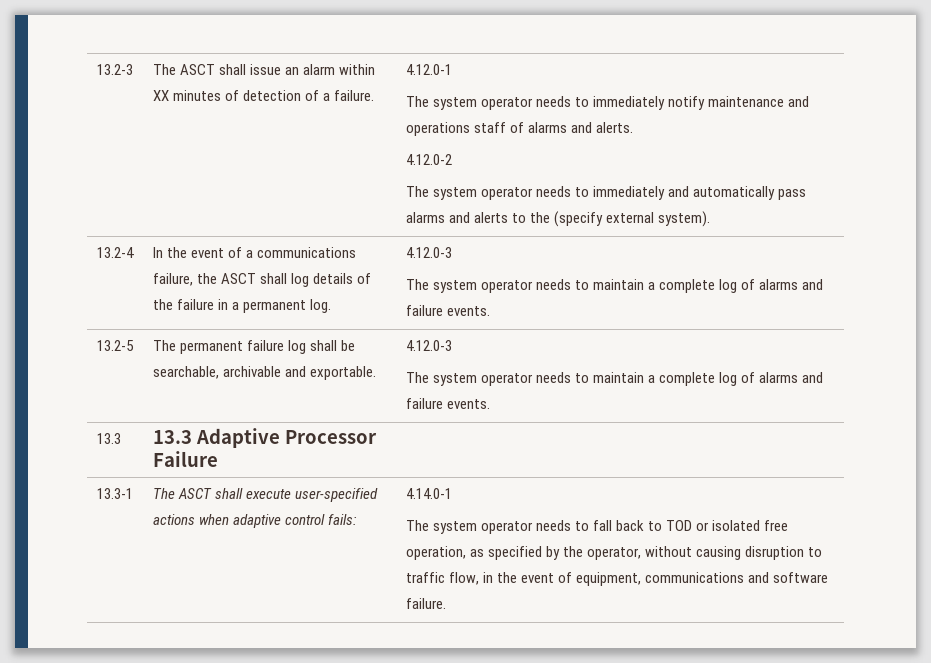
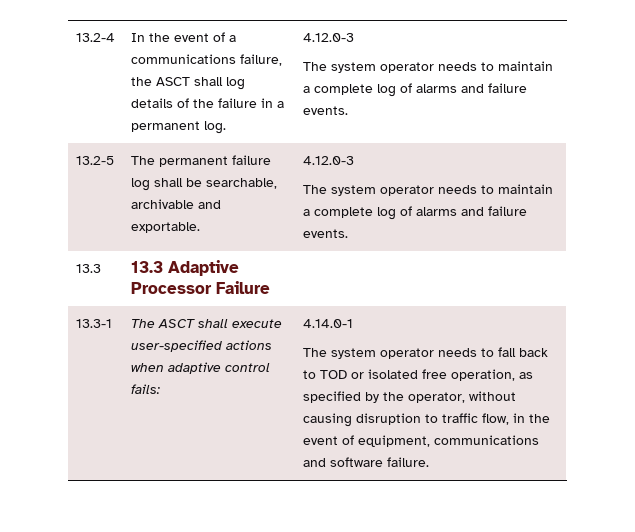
- 13.2-3 | The ASCT shall issue an alarm within XX minutes of detection of a failure. | 4.12.0-1
- The system operator needs to immediately notify maintenance and operations staff of alarms and alerts.
- 4.12.0-2
- The system operator needs to immediately and automatically pass alarms and alerts to the (specify external system).

